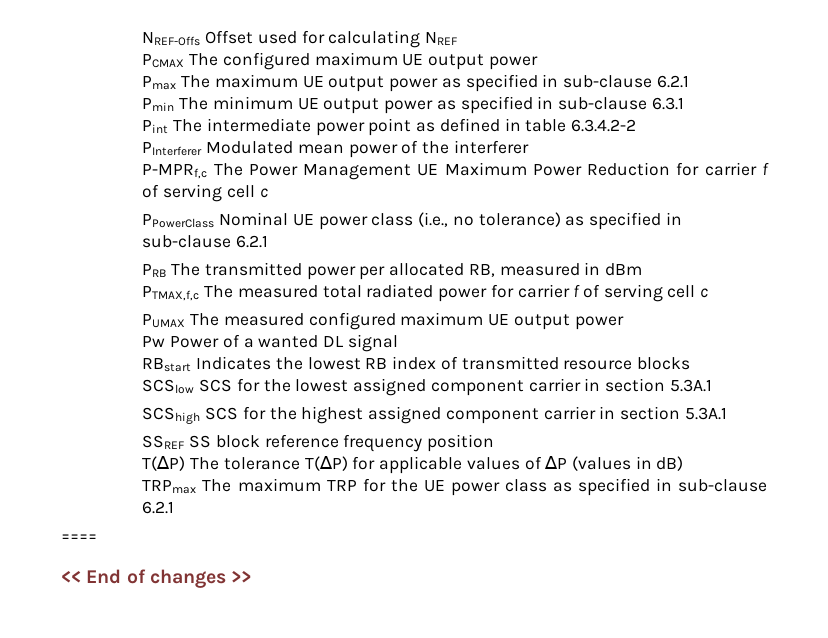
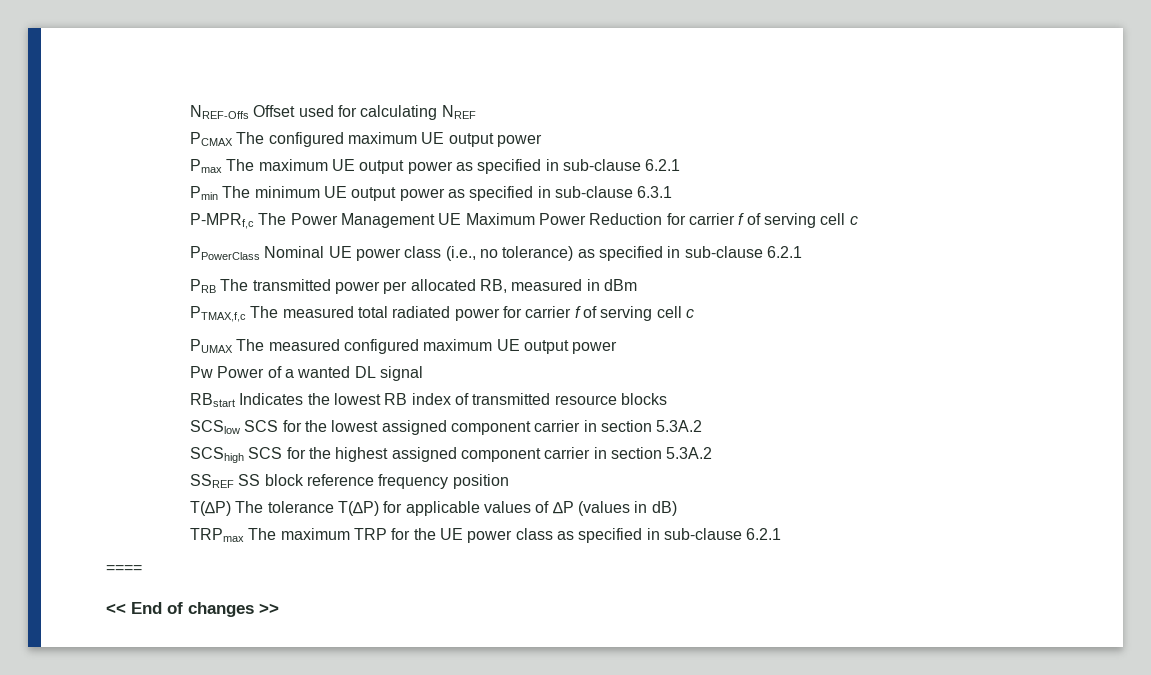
- Pint The intermediate power point as defined in table 6.3.4.2-2
- PInterferer Modulated mean power of the interferer
- SCSlow SCS for the lowest assigned component carrier in section 5.3A.1
+ SCSlow SCS for the lowest assigned component carrier in section 5.3A.2
- SCShigh SCS for the highest assigned component carrier in section 5.3A.1
+ SCShigh SCS for the highest assigned component carrier in section 5.3A.2

